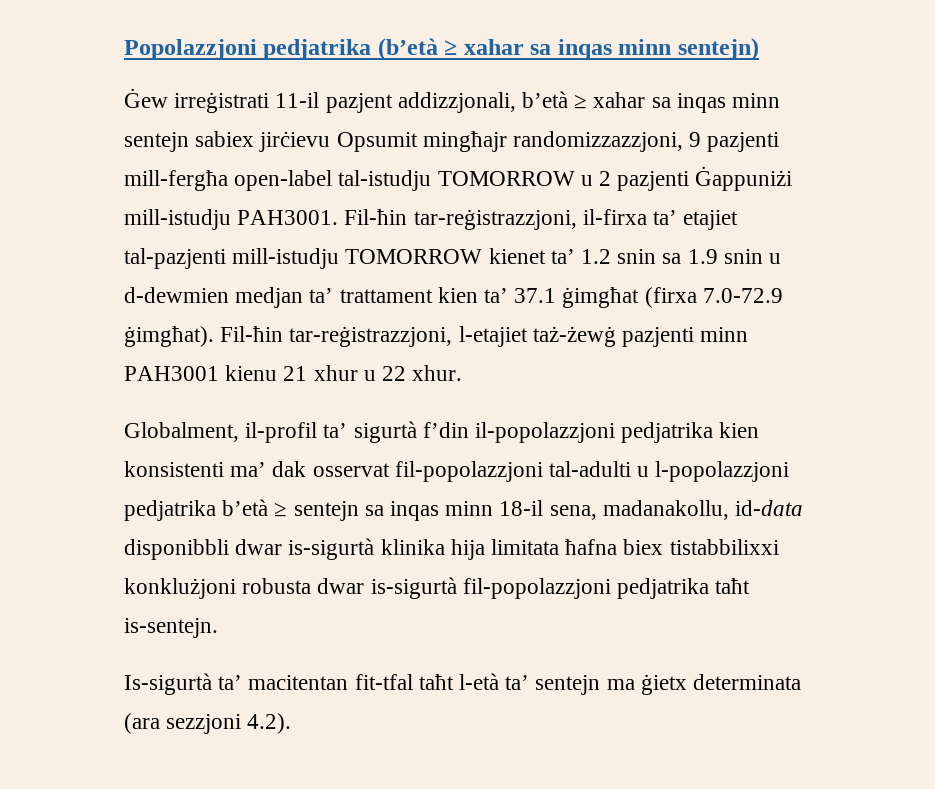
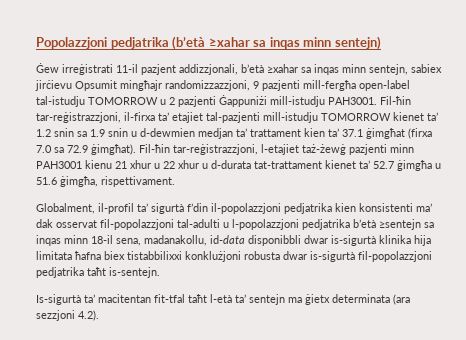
- Popolazzjoni pedjatrika (b’età ≥ xahar sa inqas minn sentejn)
+ Popolazzjoni pedjatrika (b’età ≥xahar sa inqas minn sentejn)
- Ġew irreġistrati 11-il pazjent addizzjonali, b’età ≥ xahar sa inqas minn sentejn sabiex jirċievu Opsumit mingħajr randomizzazzjoni, 9 pazjenti mill-fergħa open-label tal-istudju TOMORROW u 2 pazjenti Ġappuniżi mill-istudju PAH3001.
+ Ġew irreġistrati 11-il pazjent addizzjonali, b’età ≥xahar sa inqas minn sentejn, sabiex jirċievu Opsumit mingħajr randomizzazzjoni, 9 pazjenti mill-fergħa open-label tal-istudju TOMORROW u 2 pazjenti Ġappuniżi mill-istudju PAH3001.
- Fil-ħin tar-reġistrazzjoni, il-firxa ta’ etajiet tal-pazjenti mill-istudju TOMORROW kienet ta’ 1.2 snin sa 1.9 snin u d-dewmien medjan ta’ trattament kien ta’ 37.1 ġimgħat (firxa 7.0-72.9 ġimgħat).
+ Fil-ħin tar-reġistrazzjoni, il-firxa ta’ etajiet tal-pazjenti mill-istudju TOMORROW kienet ta’ 1.2 snin sa 1.9 snin u d-dewmien medjan ta’ trattament kien ta’ 37.1 ġimgħat (firxa 7.0 sa 72.9 ġimgħat).
- Fil-ħin tar-reġistrazzjoni, l-etajiet taż-żewġ pazjenti minn PAH3001 kienu 21 xhur u 22 xhur.
+ Fil-ħin tar-reġistrazzjoni, l-etajiet taż-żewġ pazjenti minn PAH3001 kienu 21 xhur u 22 xhur u d-durata tat-trattament kienet ta’ 52.7 ġimgħa u 51.6 ġimgħa, rispettivament.
- Globalment, il-profil ta’ sigurtà f’din il-popolazzjoni pedjatrika kien konsistenti ma’ dak osservat fil-popolazzjoni tal-adulti u l-popolazzjoni pedjatrika b’età ≥ sentejn sa inqas minn 18-il sena, madanakollu, id-data disponibbli dwar is-sigurtà klinika hija limitata ħafna biex tistabbilixxi konklużjoni robusta dwar is-sigurtà fil-popolazzjoni pedjatrika taħt is-sentejn.
+ Globalment, il-profil ta’ sigurtà f’din il-popolazzjoni pedjatrika kien konsistenti ma’ dak osservat fil-popolazzjoni tal-adulti u l-popolazzjoni pedjatrika b’età ≥sentejn sa inqas minn 18-il sena, madanakollu, id-data disponibbli dwar is-sigurtà klinika hija limitata ħafna biex tistabbilixxi konklużjoni robusta dwar is-sigurtà fil-popolazzjoni pedjatrika taħt is-sentejn.

